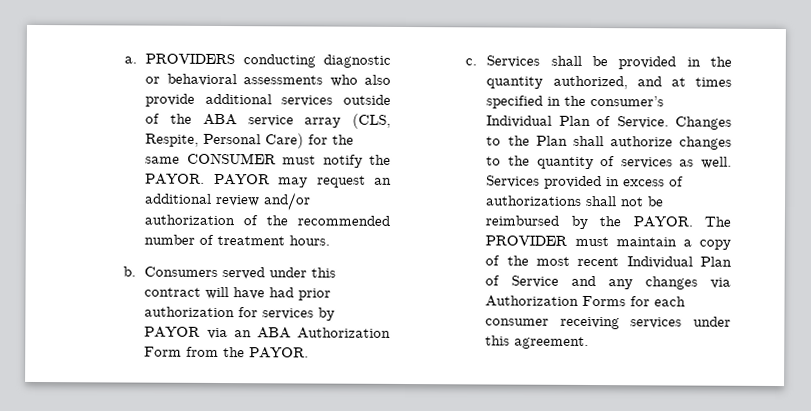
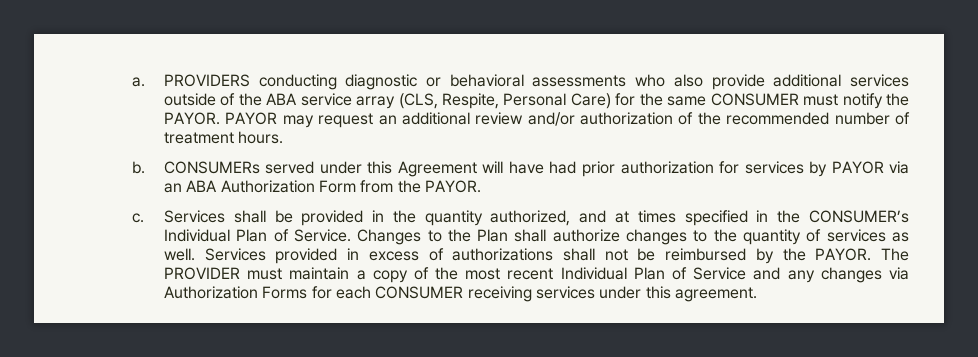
- Consumers served under this contract will have had prior authorization for services by PAYOR via an ABA Authorization Form from the PAYOR.
+ CONSUMERs served under this Agreement will have had prior authorization for services by PAYOR via an ABA Authorization Form from the PAYOR.
- Services shall be provided in the quantity authorized, and at times specified in the consumer’s Individual Plan of Service.
+ Services shall be provided in the quantity authorized, and at times specified in the CONSUMER’s Individual Plan of Service.
- The PROVIDER must maintain a copy of the most recent Individual Plan of Service and any changes via Authorization Forms for each consumer receiving services under this agreement.
+ The PROVIDER must maintain a copy of the most recent Individual Plan of Service and any changes via Authorization Forms for each CONSUMER receiving services under this agreement.

